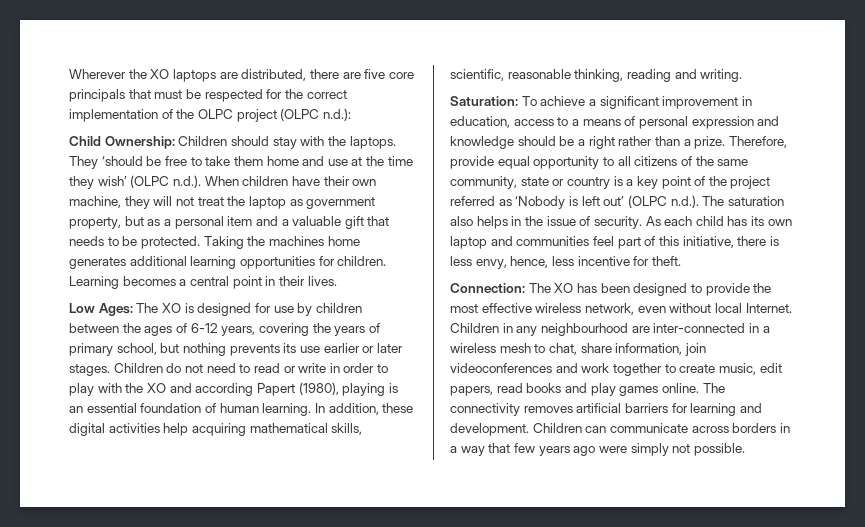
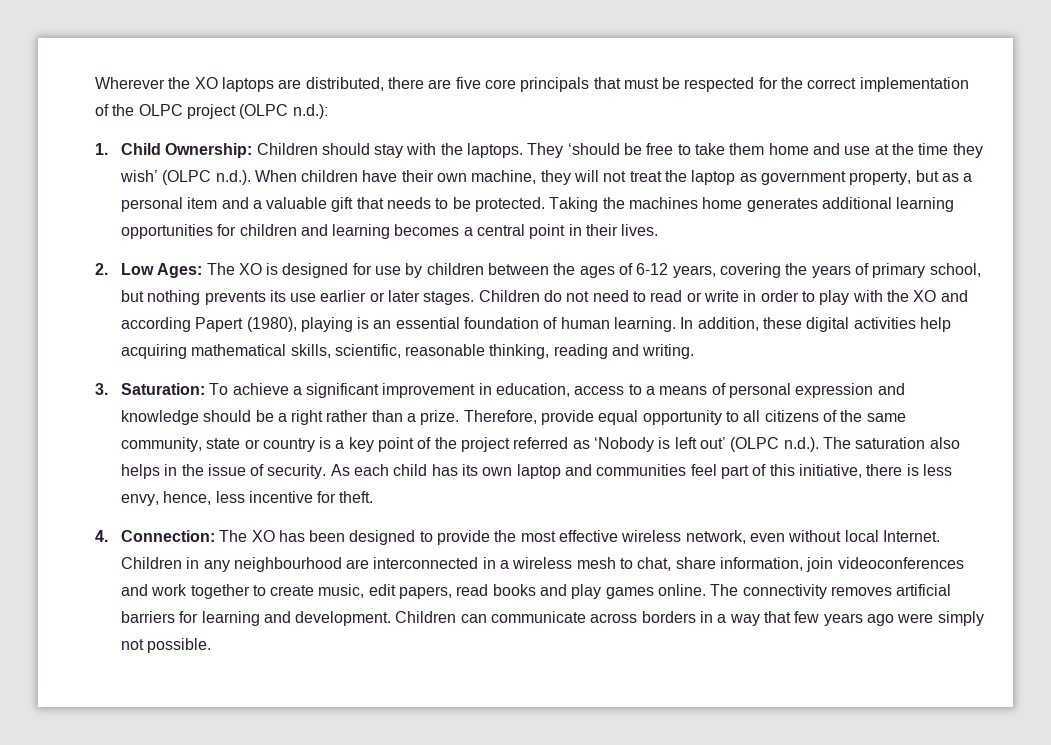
- Child Ownership: Children should stay with the laptops.
+ 1. Child Ownership: Children should stay with the laptops.
- Taking the machines home generates additional learning opportunities for children. Learning becomes a central point in their lives.
+ Taking the machines home generates additional learning opportunities for children and learning becomes a central point in their lives.
- Low Ages: The XO is designed for use by children between the ages of 6-12 years, covering the years of primary school, but nothing prevents its use earlier or later stages.
+ 2. Low Ages: The XO is designed for use by children between the ages of 6-12 years, covering the years of primary school, but nothing prevents its use earlier or later stages.
- Saturation: To achieve a significant improvement in education, access to a means of personal expression and knowledge should be a right rather than a prize.
+ 3. Saturation: To achieve a significant improvement in education, access to a means of personal expression and knowledge should be a right rather than a prize.
- Connection: The XO has been designed to provide the most effective wireless network, even without local Internet.
+ 4. Connection: The XO has been designed to provide the most effective wireless network, even without local Internet.
- Children in any neighbourhood are inter-connected in a wireless mesh to chat, share information, join videoconferences and work together to create music, edit papers, read books and play games online.
+ Children in any neighbourhood are interconnected in a wireless mesh to chat, share information, join videoconferences and work together to create music, edit papers, read books and play games online.

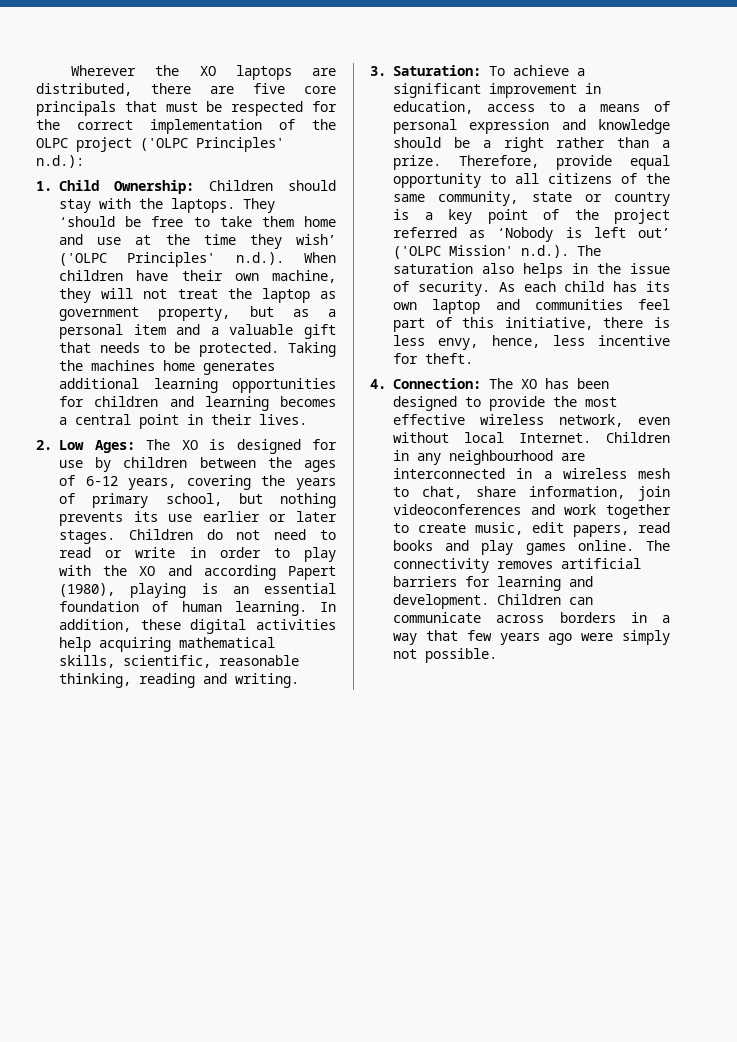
- Wherever the XO laptops are distributed, there are five core principals that must be respected for the correct implementation of the OLPC project (OLPC n.d.):
+ Wherever the XO laptops are distributed, there are five core principals that must be respected for the correct implementation of the OLPC project ('OLPC Principles' n.d.):
- They ‘should be free to take them home and use at the time they wish’ (OLPC n.d.). When children have their own machine, they will not treat the laptop as government property, but as a personal item and a valuable gift that needs to be protected.
+ They ‘should be free to take them home and use at the time they wish’ ('OLPC Principles' n.d.). When children have their own machine, they will not treat the laptop as government property, but as a personal item and a valuable gift that needs to be protected.
- Therefore, provide equal opportunity to all citizens of the same community, state or country is a key point of the project referred as ‘Nobody is left out’ (OLPC n.d.). The saturation also helps in the issue of security.
+ Therefore, provide equal opportunity to all citizens of the same community, state or country is a key point of the project referred as ‘Nobody is left out’ ('OLPC Mission' n.d.). The saturation also helps in the issue of security.

